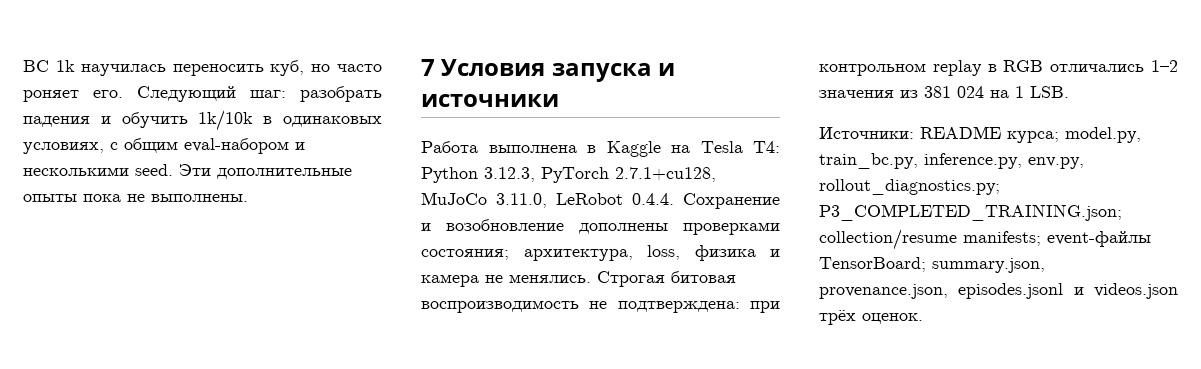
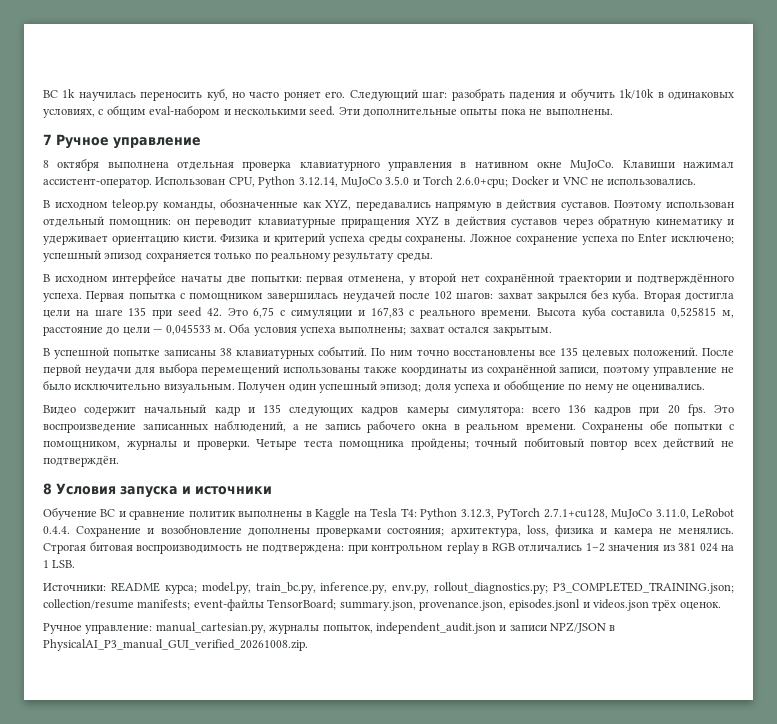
- 7 Условия запуска и источники
- Работа выполнена в Kaggle на Tesla T4: Python 3.12.3, PyTorch 2.7.1+cu128, MuJoCo 3.11.0, LeRobot 0.4.4. Сохранение и возобновление дополнены проверками состояния; архитектура, loss, физика и камера не менялись.
+ 7 Ручное управление
+ 8 октября выполнена отдельная проверка клавиатурного управления в нативном окне MuJoCo. Клавиши нажимал ассистент-оператор. Использован CPU, Python 3.12.14, MuJoCo 3.5.0 и Torch 2.6.0+cpu; Docker и VNC не использовались.
+ В исходном teleop.py команды, обозначенные как XYZ, передавались напрямую в действия суставов. Поэтому использован отдельный помощник: он переводит клавиатурные приращения XYZ в действия суставов через обратную кинематику и удерживает ориентацию кисти. Физика и критерий успеха среды сохранены. Ложное сохранение успеха по Enter исключено; успешный эпизод сохраняется только по реальному результату среды.
+ В исходном интерфейсе начаты две попытки: первая отменена, у второй нет сохранённой траектории и подтверждённого успеха. Первая попытка с помощником завершилась неудачей после 102 шагов: захват закрылся без куба. Вторая достигла цели на шаге 135 при seed 42. Это 6,75 с симуляции и 167,83 с реального времени. Высота куба составила 0,525815 м, расстояние до цели — 0,045533 м. Оба условия успеха выполнены; захват остался закрытым.
+ В успешной попытке записаны 38 клавиатурных событий. По ним точно восстановлены все 135 целевых положений. После первой неудачи для выбора перемещений использованы также координаты из сохранённой записи, поэтому управление не было исключительно визуальным. Получен один успешный эпизод; доля успеха и обобщение по нему не оценивались.
+ Видео содержит начальный кадр и 135 следующих кадров камеры симулятора: всего 136 кадров при 20 fps. Это воспроизведение записанных наблюдений, а не запись рабочего окна в реальном времени. Сохранены обе попытки с помощником, журналы и проверки. Четыре теста помощника пройдены; точный побитовый повтор всех действий не подтверждён.
+ 8 Условия запуска и источники
+ Обучение BC и сравнение политик выполнены в Kaggle на Tesla T4: Python 3.12.3, PyTorch 2.7.1+cu128, MuJoCo 3.11.0, LeRobot 0.4.4. Сохранение и возобновление дополнены проверками состояния; архитектура, loss, физика и камера не менялись.
+ Ручное управление: manual_cartesian.py, журналы попыток, independent_audit.json и записи NPZ/JSON в PhysicalAI_P3_manual_GUI_verified_20261008.zip.

